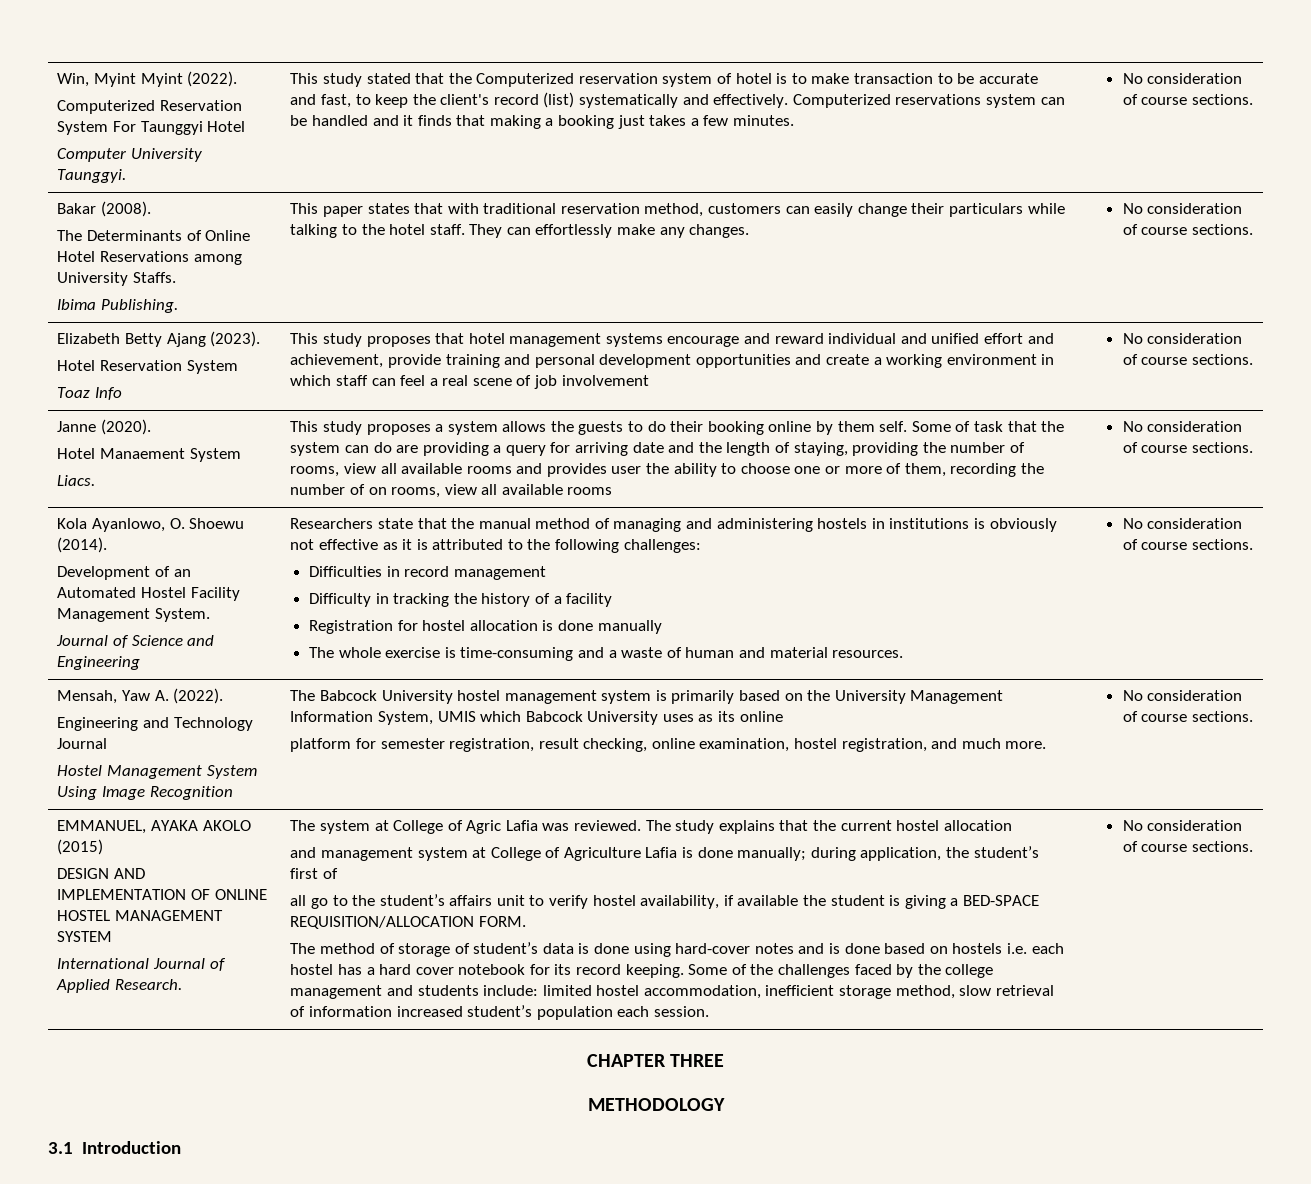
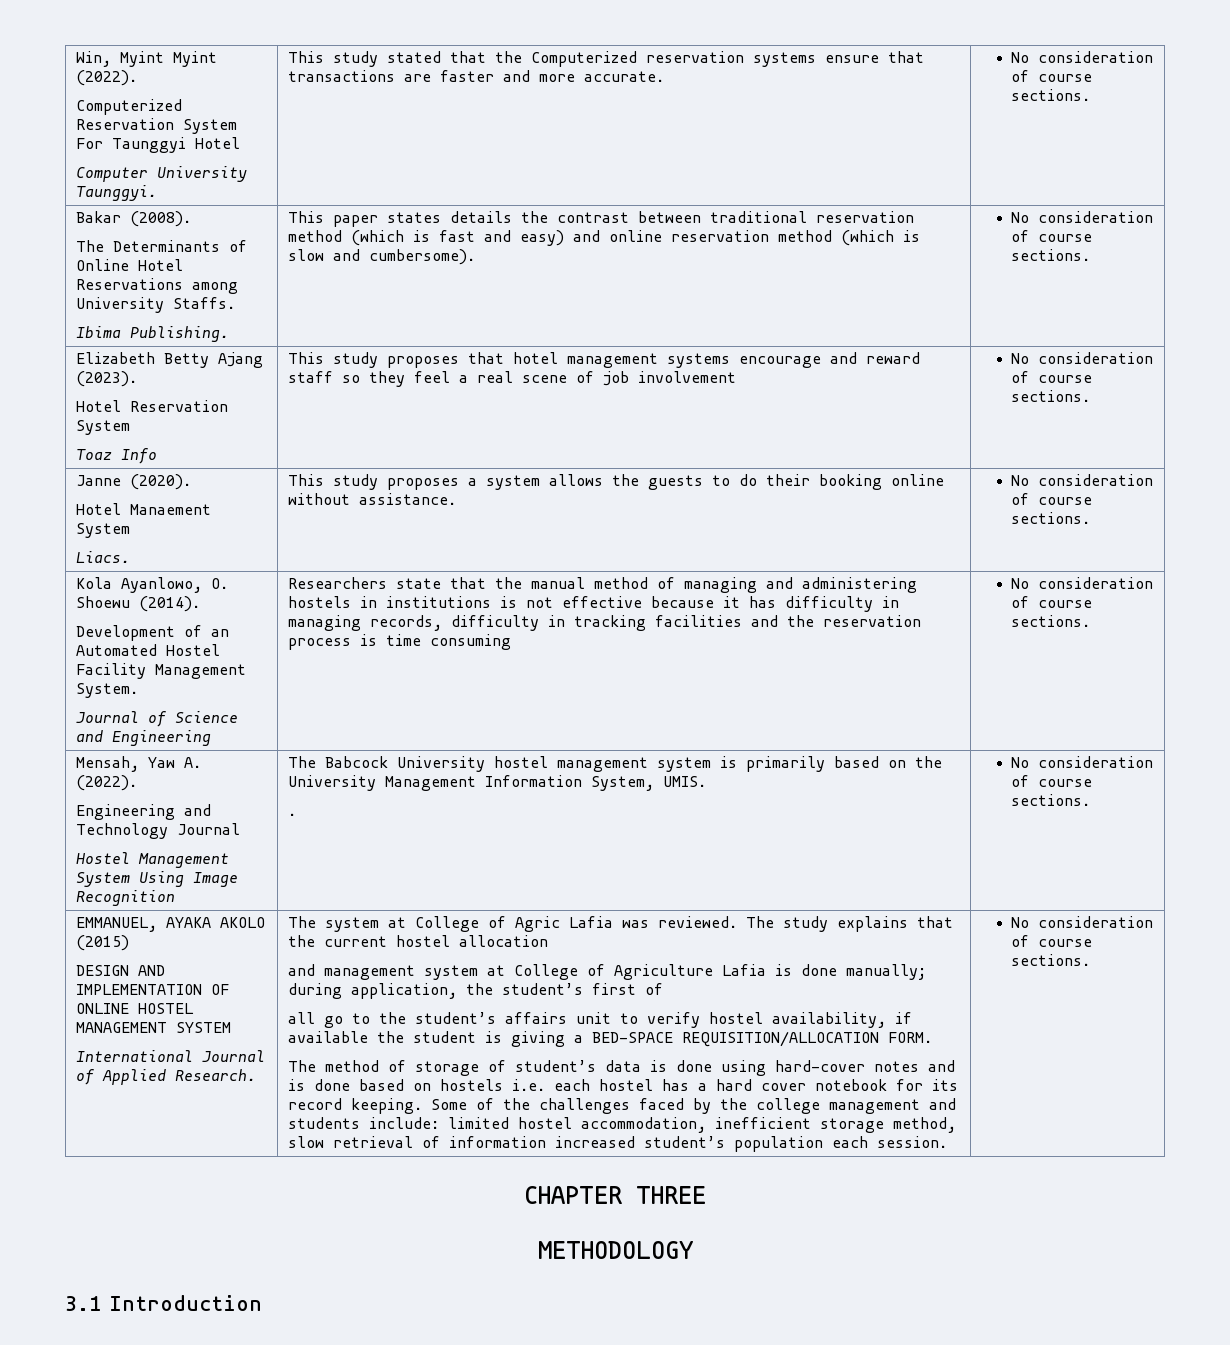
- This study stated that the Computerized reservation system of hotel is to make transaction to be accurate and fast, to keep the client's record (list) systematically and effectively. Computerized reservations system can be handled and it finds that making a booking just takes a few minutes.
+ This study stated that the Computerized reservation systems ensure that transactions are faster and more accurate.
- This paper states that with traditional reservation method, customers can easily change their particulars while talking to the hotel staff. They can effortlessly make any changes.
+ This paper states details the contrast between traditional reservation method (which is fast and easy) and online reservation method (which is slow and cumbersome).
- This study proposes that hotel management systems encourage and reward individual and unified effort and achievement, provide training and personal development opportunities and create a working environment in which staff can feel a real scene of job involvement
+ This study proposes that hotel management systems encourage and reward staff so they feel a real scene of job involvement
- This study proposes a system allows the guests to do their booking online by them self. Some of task that the system can do are providing a query for arriving date and the length of staying, providing the number of rooms, view all available rooms and provides user the ability to choose one or more of them, recording the number of on rooms, view all available rooms
+ This study proposes a system allows the guests to do their booking online without assistance.
- Researchers state that the manual method of managing and administering hostels in institutions is obviously not effective as it is attributed to the following challenges:
- Difficulties in record management
- Difficulty in tracking the history of a facility
- Registration for hostel allocation is done manually
- The whole exercise is time-consuming and a waste of human and material resources.
+ Researchers state that the manual method of managing and administering hostels in institutions is not effective because it has difficulty in managing records, difficulty in tracking facilities and the reservation process is time consuming
- The Babcock University hostel management system is primarily based on the University Management Information System, UMIS which Babcock University uses as its online
- platform for semester registration, result checking, online examination, hostel registration, and much more.
+ The Babcock University hostel management system is primarily based on the University Management Information System, UMIS.
+ .

